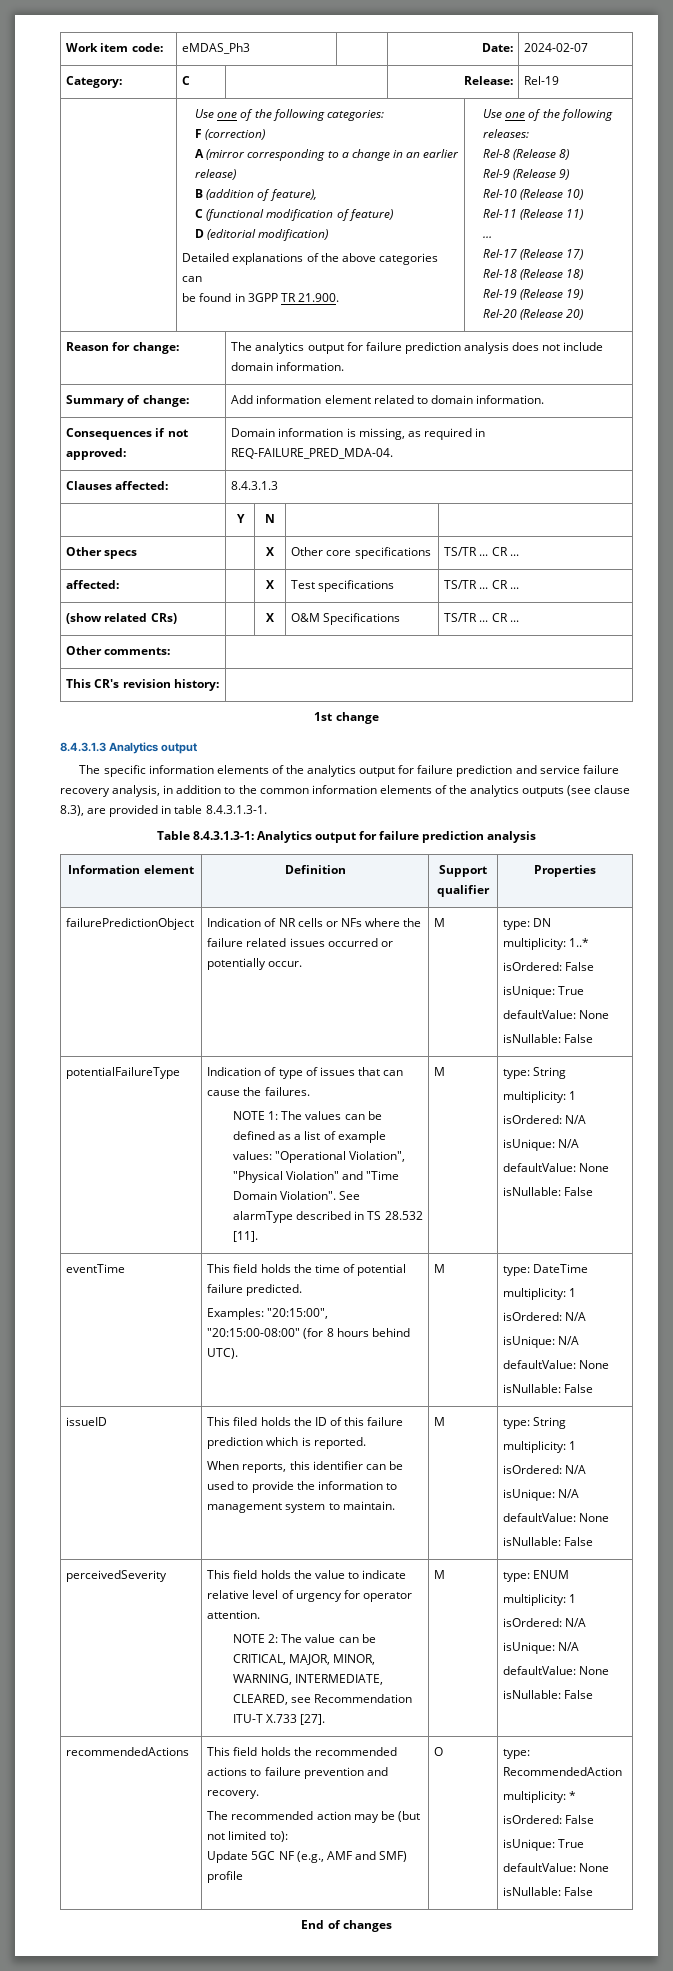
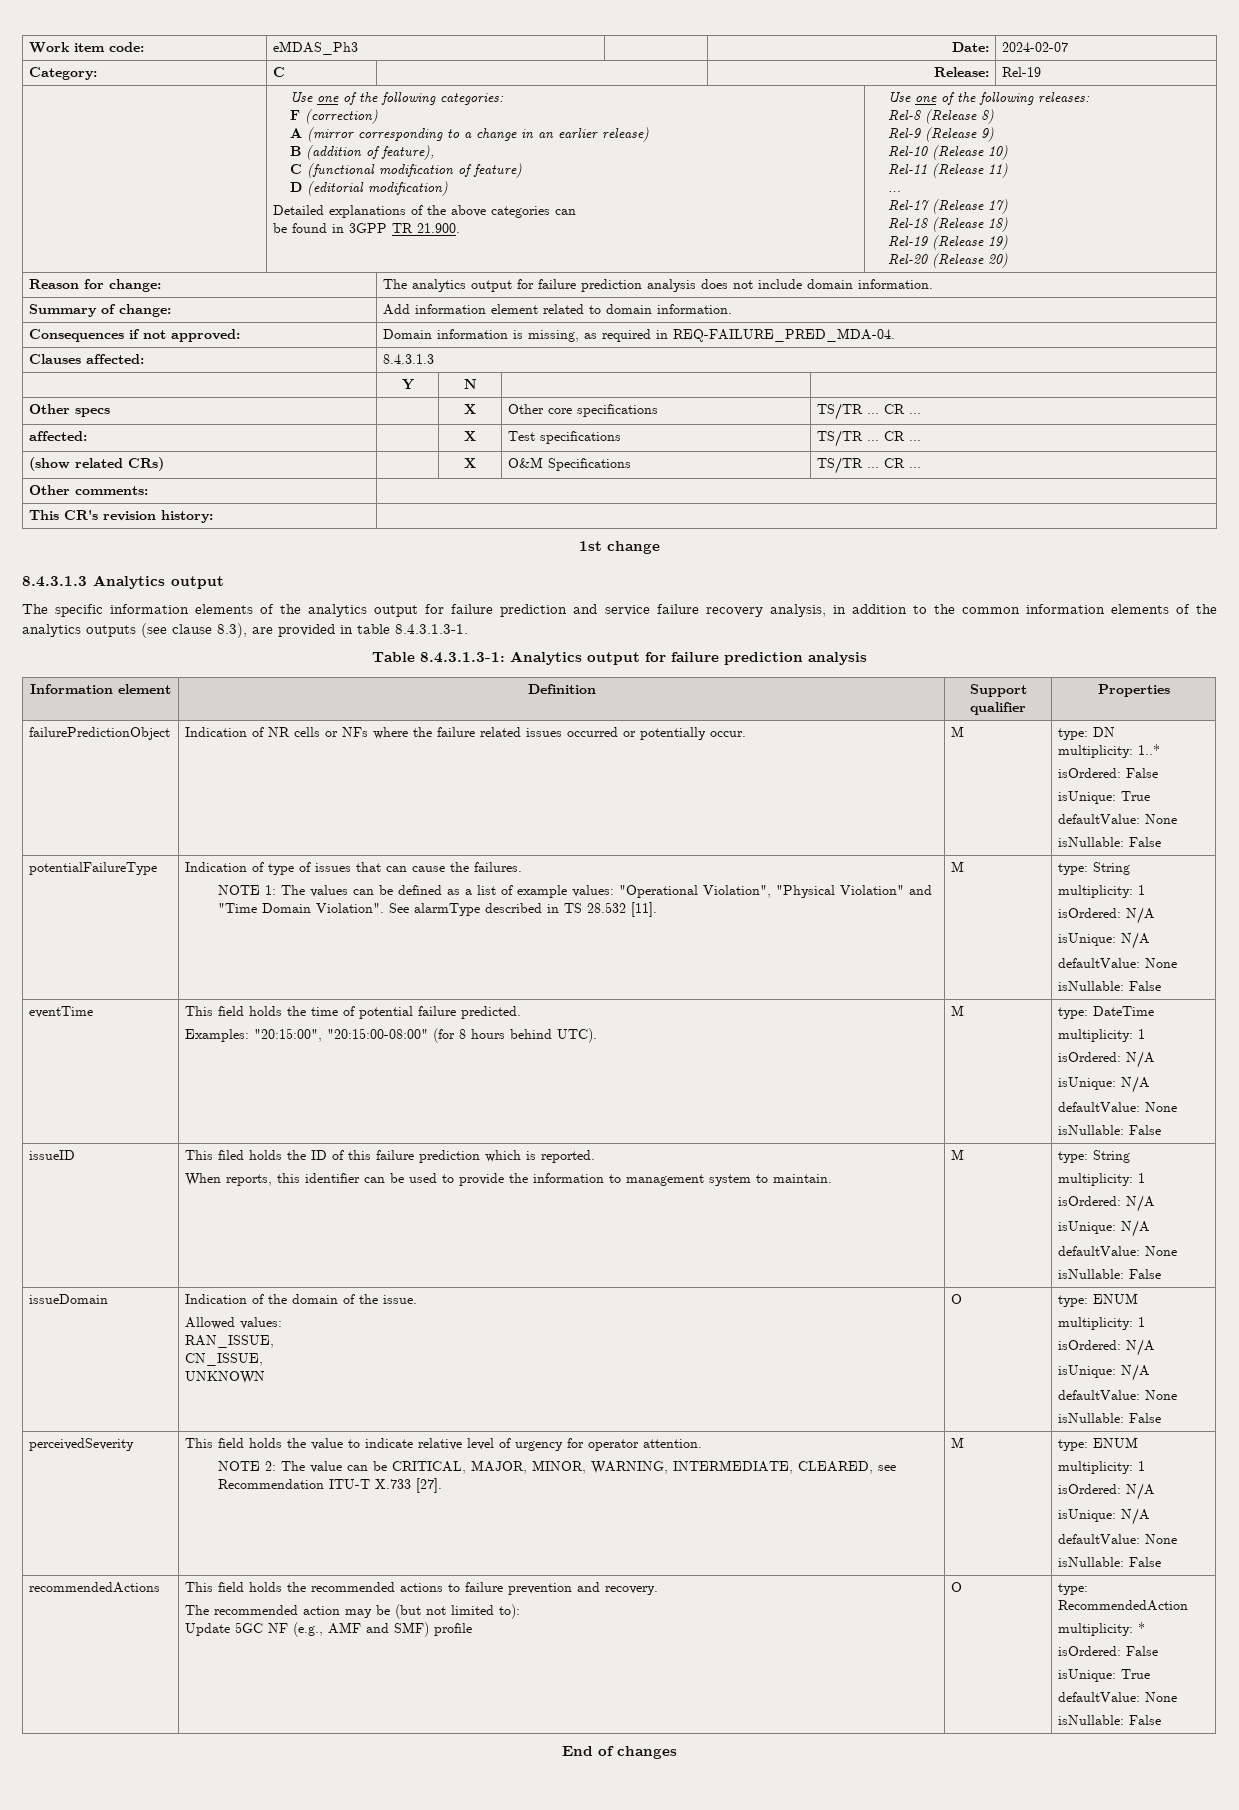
+ issueDomain | Indication of the domain of the issue.
+ Allowed values:
+ RAN_ISSUE,
+ CN_ISSUE,
+ UNKNOWN | O | type: ENUM
+ multiplicity: 1
+ isOrdered: N/A
+ isUnique: N/A
+ defaultValue: None
+ isNullable: False

